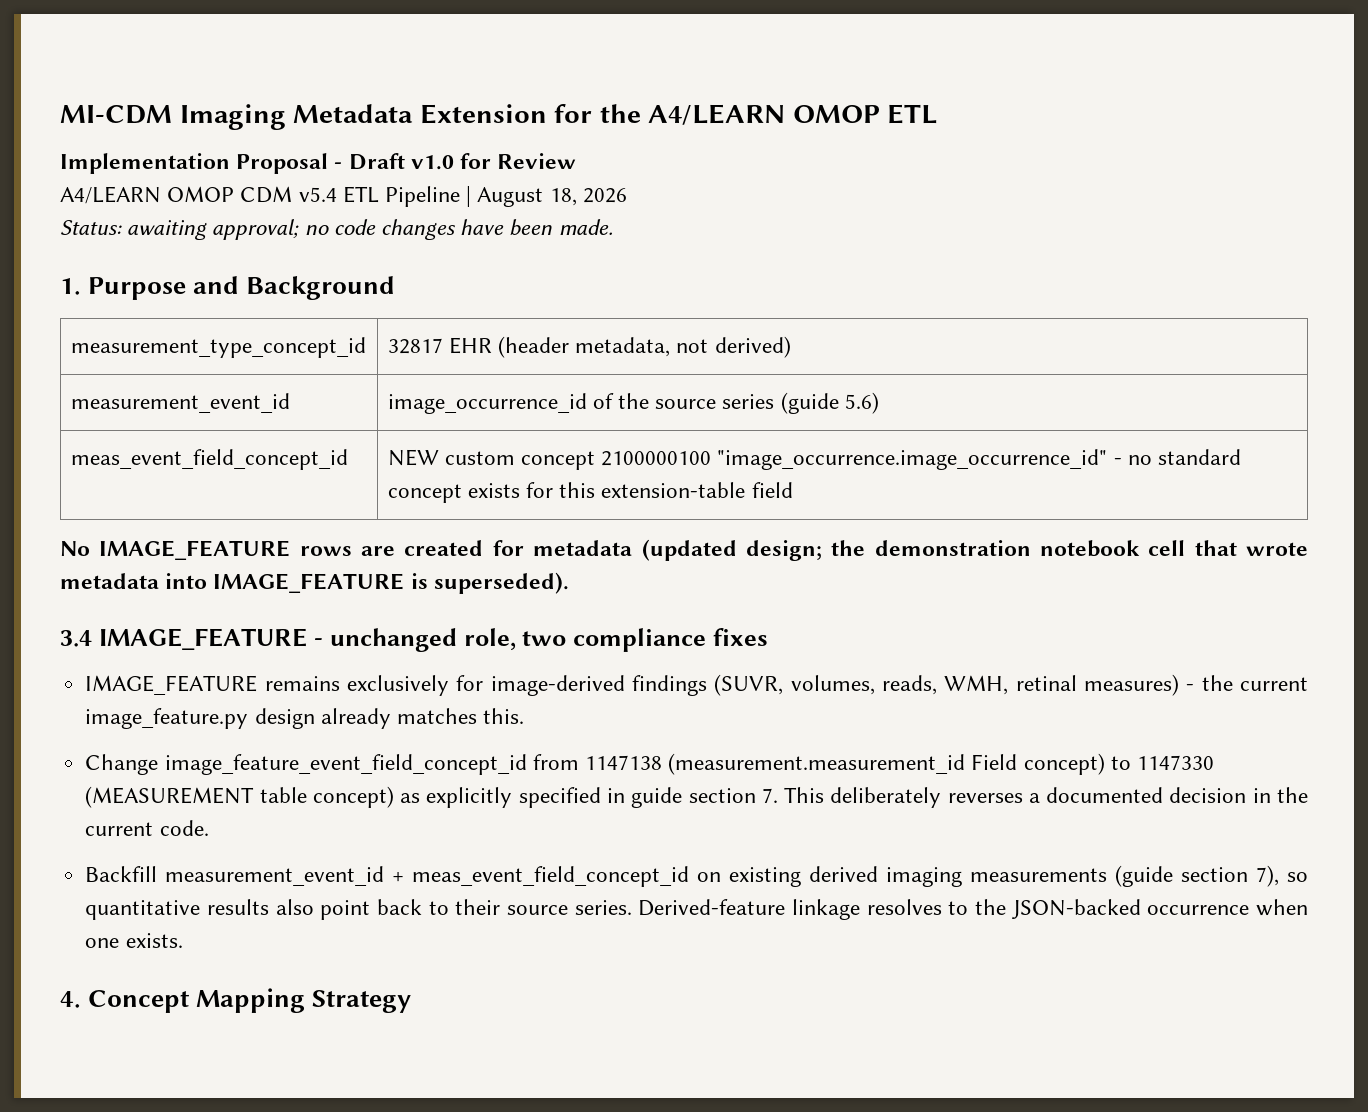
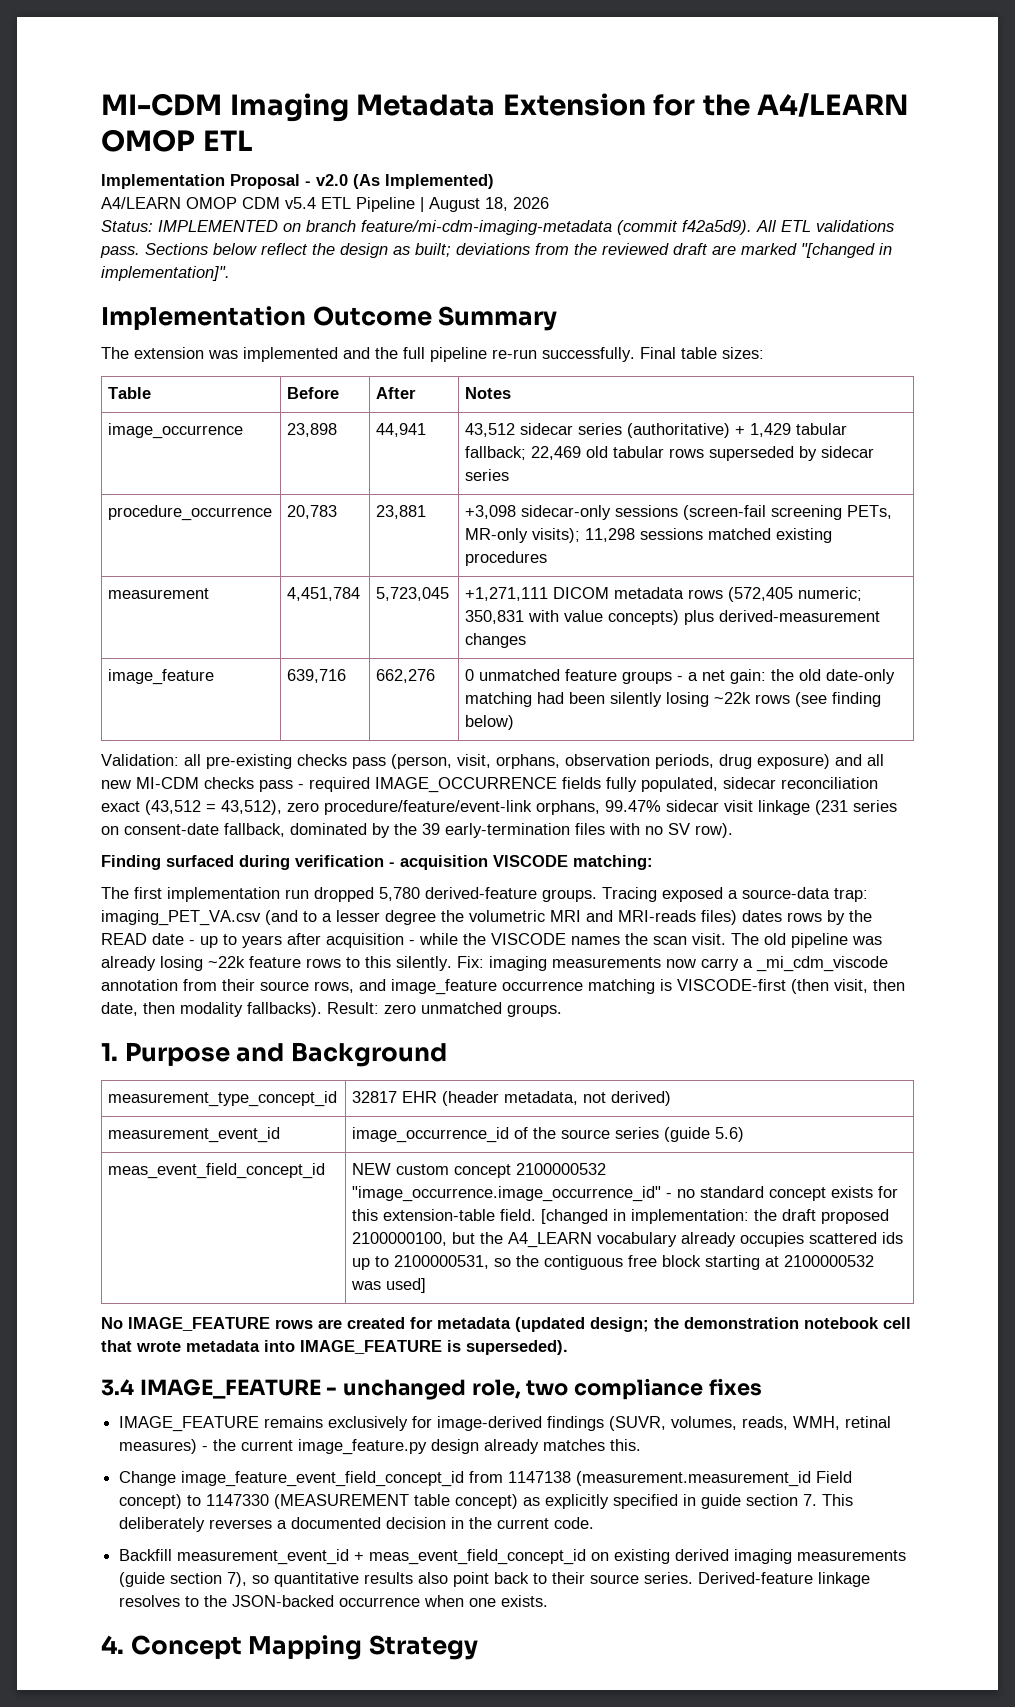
- Implementation Proposal - Draft v1.0 for Review
+ Implementation Proposal - v2.0 (As Implemented)
- Status: awaiting approval; no code changes have been made.
+ Status: IMPLEMENTED on branch feature/mi-cdm-imaging-metadata (commit f42a5d9). All ETL validations pass. Sections below reflect the design as built; deviations from the reviewed draft are marked "[changed in implementation]".
+ Implementation Outcome Summary
+ The extension was implemented and the full pipeline re-run successfully. Final table sizes:
+ Table | Before | After | Notes
+ image_occurrence | 23,898 | 44,941 | 43,512 sidecar series (authoritative) + 1,429 tabular fallback; 22,469 old tabular rows superseded by sidecar series
+ procedure_occurrence | 20,783 | 23,881 | +3,098 sidecar-only sessions (screen-fail screening PETs, MR-only visits); 11,298 sessions matched existing procedures
+ measurement | 4,451,784 | 5,723,045 | +1,271,111 DICOM metadata rows (572,405 numeric; 350,831 with value concepts) plus derived-measurement changes
+ image_feature | 639,716 | 662,276 | 0 unmatched feature groups - a net gain: the old date-only matching had been silently losing ~22k rows (see finding below)
+ Validation: all pre-existing checks pass (person, visit, orphans, observation periods, drug exposure) and all new MI-CDM checks pass - required IMAGE_OCCURRENCE fields fully populated, sidecar reconciliation exact (43,512 = 43,512), zero procedure/feature/event-link orphans, 99.47% sidecar visit linkage (231 series on consent-date fallback, dominated by the 39 early-termination files with no SV row).
+ Finding surfaced during verification - acquisition VISCODE matching:
+ The first implementation run dropped 5,780 derived-feature groups. Tracing exposed a source-data trap: imaging_PET_VA.csv (and to a lesser degree the volumetric MRI and MRI-reads files) dates rows by the READ date - up to years after acquisition - while the VISCODE names the scan visit. The old pipeline was already losing ~22k feature rows to this silently. Fix: imaging measurements now carry a _mi_cdm_viscode annotation from their source rows, and image_feature occurrence matching is VISCODE-first (then visit, then date, then modality fallbacks). Result: zero unmatched groups.
- NEW custom concept 2100000100 "image_occurrence.image_occurrence_id" - no standard concept exists for this extension-table field
+ NEW custom concept 2100000532 "image_occurrence.image_occurrence_id" - no standard concept exists for this extension-table field. [changed in implementation: the draft proposed 2100000100, but the A4_LEARN vocabulary already occupies scattered ids up to 2100000531, so the contiguous free block starting at 2100000532 was used]

